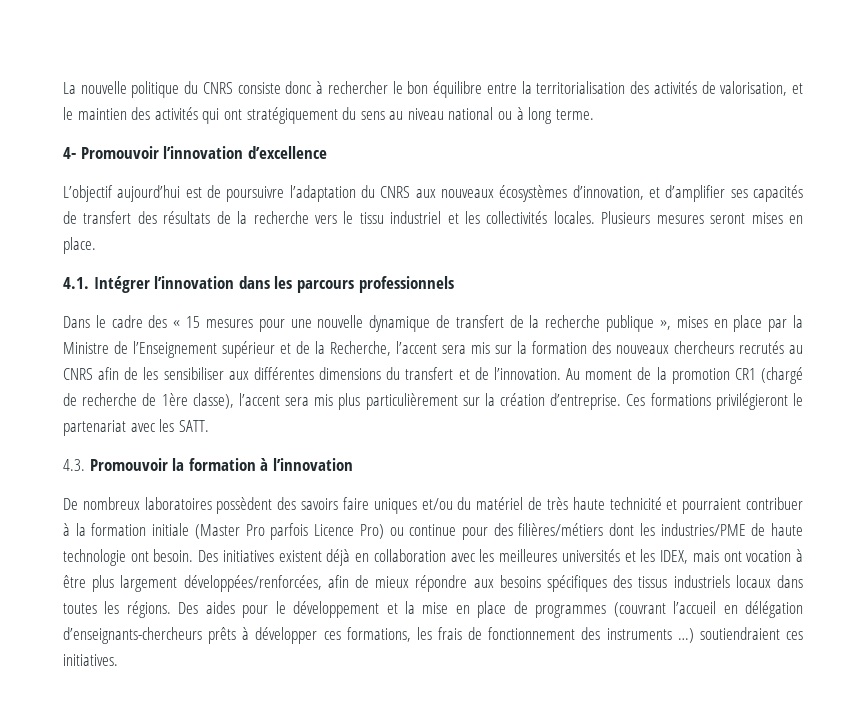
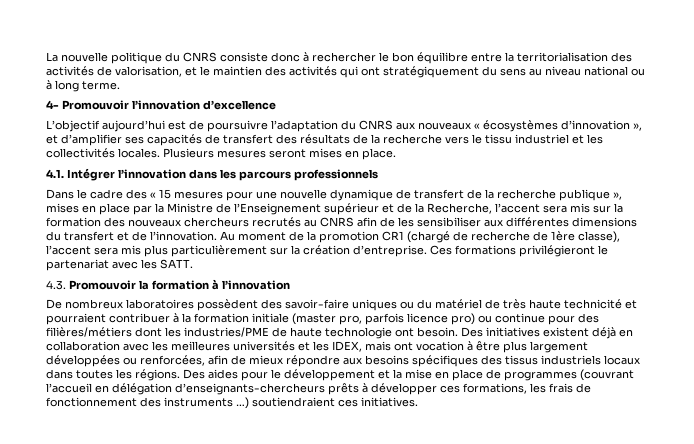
- L’objectif aujourd’hui est de poursuivre l’adaptation du CNRS aux nouveaux écosystèmes d’innovation, et d’amplifier ses capacités de transfert des résultats de la recherche vers le tissu industriel et les collectivités locales.
+ L’objectif aujourd’hui est de poursuivre l’adaptation du CNRS aux nouveaux « écosystèmes d’innovation », et d’amplifier ses capacités de transfert des résultats de la recherche vers le tissu industriel et les collectivités locales.
- De nombreux laboratoires possèdent des savoirs faire uniques et/ou du matériel de très haute technicité et pourraient contribuer à la formation initiale (Master Pro parfois Licence Pro) ou continue pour des filières/métiers dont les industries/PME de haute technologie ont besoin.
+ De nombreux laboratoires possèdent des savoir-faire uniques ou du matériel de très haute technicité et pourraient contribuer à la formation initiale (master pro, parfois licence pro) ou continue pour des filières/métiers dont les industries/PME de haute technologie ont besoin.
- Des initiatives existent déjà en collaboration avec les meilleures universités et les IDEX, mais ont vocation à être plus largement développées/renforcées, afin de mieux répondre aux besoins spécifiques des tissus industriels locaux dans toutes les régions.
+ Des initiatives existent déjà en collaboration avec les meilleures universités et les IDEX, mais ont vocation à être plus largement développées ou renforcées, afin de mieux répondre aux besoins spécifiques des tissus industriels locaux dans toutes les régions.

